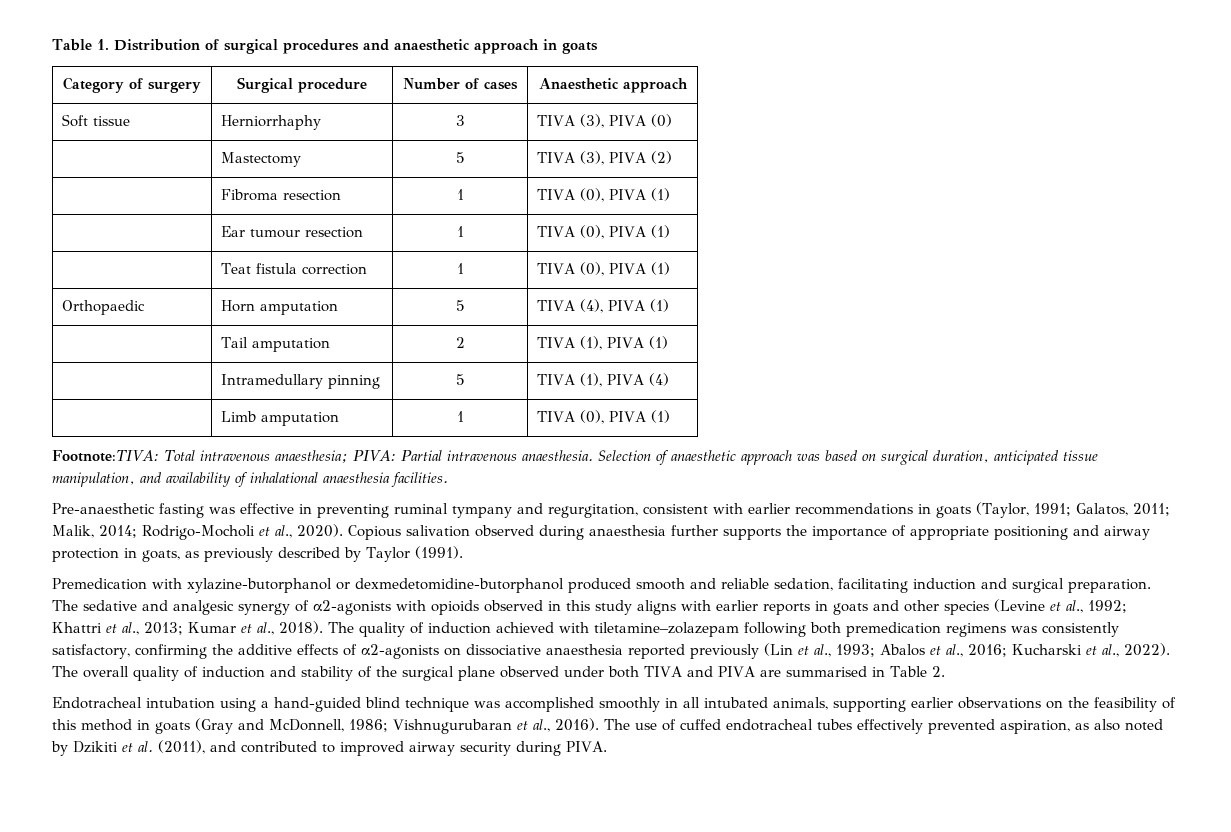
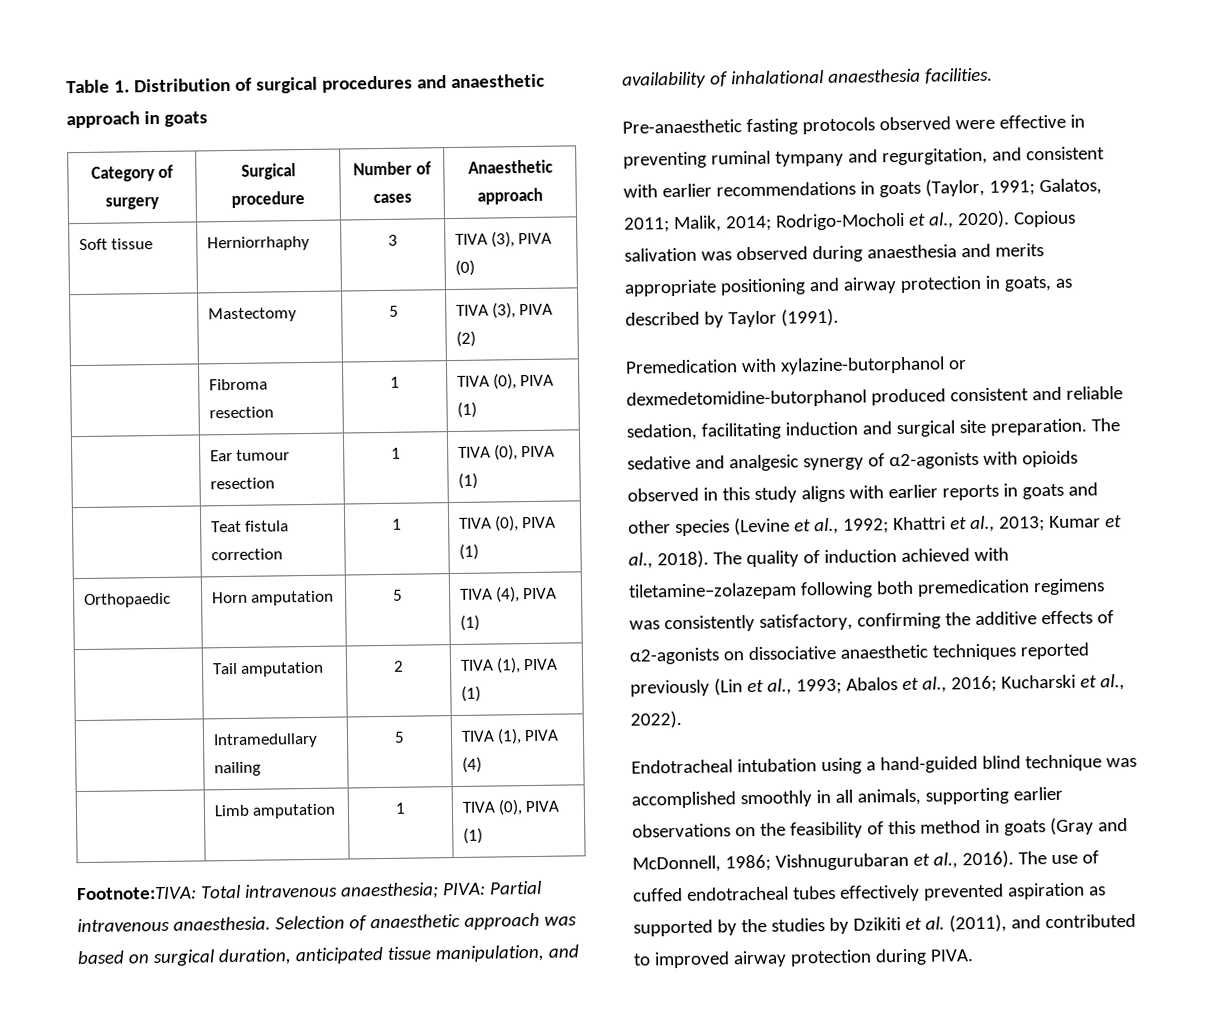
- | Intramedullary pinning | 5 | TIVA (1), PIVA (4)
+ | Intramedullary nailing | 5 | TIVA (1), PIVA (4)
- Pre-anaesthetic fasting was effective in preventing ruminal tympany and regurgitation, consistent with earlier recommendations in goats (Taylor, 1991; Galatos, 2011; Malik, 2014; Rodrigo-Mocholi et al., 2020).
+ Pre-anaesthetic fasting protocols observed were effective in preventing ruminal tympany and regurgitation, and consistent with earlier recommendations in goats (Taylor, 1991; Galatos, 2011; Malik, 2014; Rodrigo-Mocholi et al., 2020).
- Copious salivation observed during anaesthesia further supports the importance of appropriate positioning and airway protection in goats, as previously described by Taylor (1991).
+ Copious salivation was observed during anaesthesia and merits appropriate positioning and airway protection in goats, as described by Taylor (1991).
- Premedication with xylazine-butorphanol or dexmedetomidine-butorphanol produced smooth and reliable sedation, facilitating induction and surgical preparation.
+ Premedication with xylazine-butorphanol or dexmedetomidine-butorphanol produced consistent and reliable sedation, facilitating induction and surgical site preparation.
- The quality of induction achieved with tiletamine–zolazepam following both premedication regimens was consistently satisfactory, confirming the additive effects of α2-agonists on dissociative anaesthesia reported previously (Lin et al., 1993; Abalos et al., 2016; Kucharski et al., 2022). The overall quality of induction and stability of the surgical plane observed under both TIVA and PIVA are summarised in Table 2.
+ The quality of induction achieved with tiletamine–zolazepam following both premedication regimens was consistently satisfactory, confirming the additive effects of α2-agonists on dissociative anaesthetic techniques reported previously (Lin et al., 1993; Abalos et al., 2016; Kucharski et al., 2022).
- Endotracheal intubation using a hand-guided blind technique was accomplished smoothly in all intubated animals, supporting earlier observations on the feasibility of this method in goats (Gray and McDonnell, 1986; Vishnugurubaran et al., 2016).
+ Endotracheal intubation using a hand-guided blind technique was accomplished smoothly in all animals, supporting earlier observations on the feasibility of this method in goats (Gray and McDonnell, 1986; Vishnugurubaran et al., 2016).
- The use of cuffed endotracheal tubes effectively prevented aspiration, as also noted by Dzikiti et al. (2011), and contributed to improved airway security during PIVA.
+ The use of cuffed endotracheal tubes effectively prevented aspiration as supported by the studies by Dzikiti et al. (2011), and contributed to improved airway protection during PIVA.

